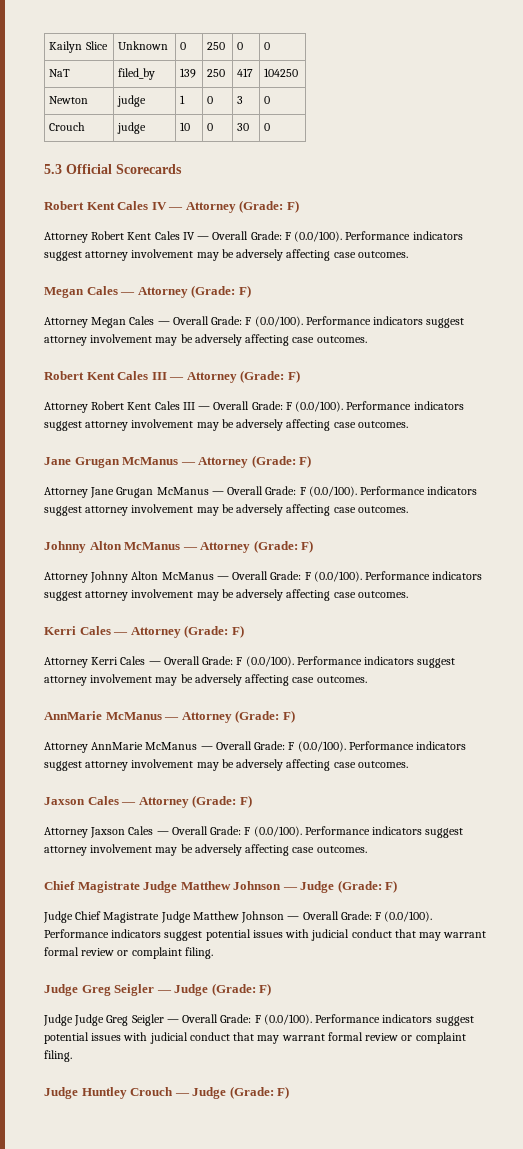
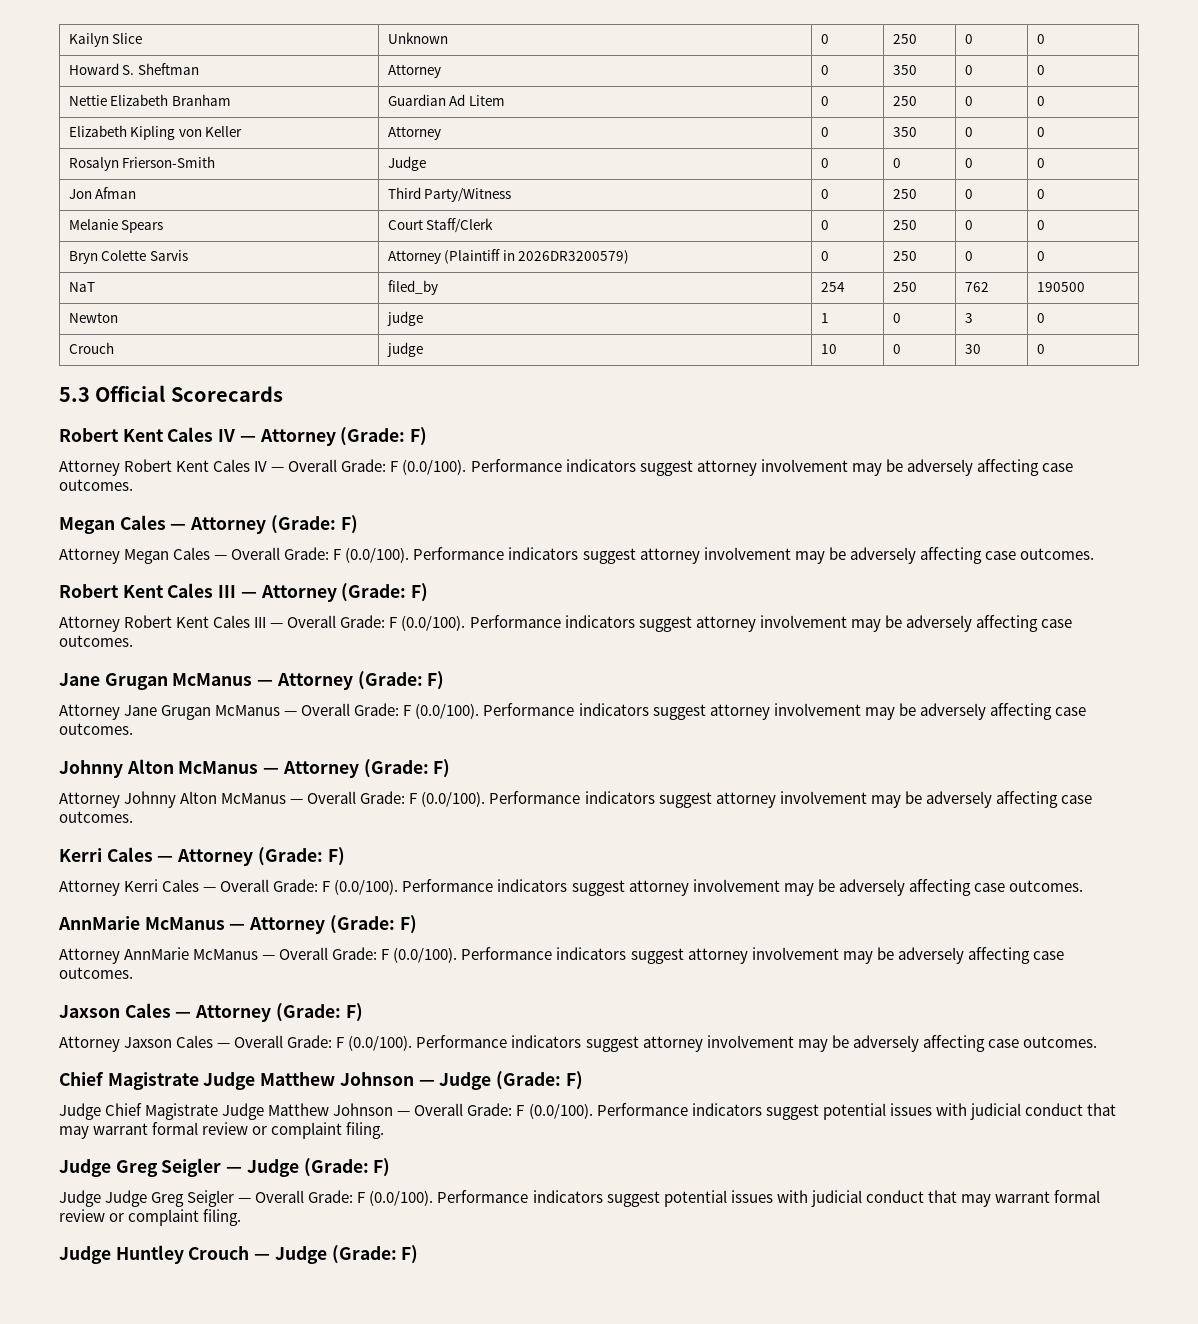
+ Howard S. Sheftman | Attorney | 0 | 350 | 0 | 0
+ Nettie Elizabeth Branham | Guardian Ad Litem | 0 | 250 | 0 | 0
+ Elizabeth Kipling von Keller | Attorney | 0 | 350 | 0 | 0
+ Rosalyn Frierson-Smith | Judge | 0 | 0 | 0 | 0
+ Jon Afman | Third Party/Witness | 0 | 250 | 0 | 0
+ Melanie Spears | Court Staff/Clerk | 0 | 250 | 0 | 0
+ Bryn Colette Sarvis | Attorney (Plaintiff in 2026DR3200579) | 0 | 250 | 0 | 0
- NaT | filed_by | 139 | 250 | 417 | 104250
+ NaT | filed_by | 254 | 250 | 762 | 190500

